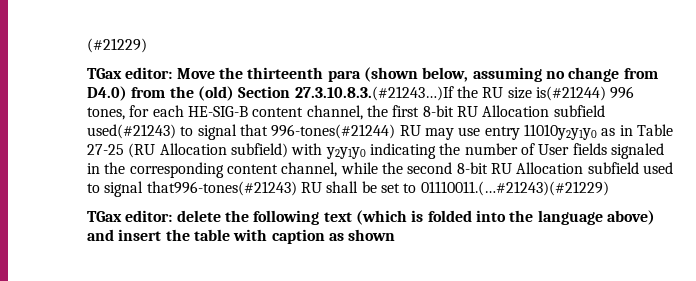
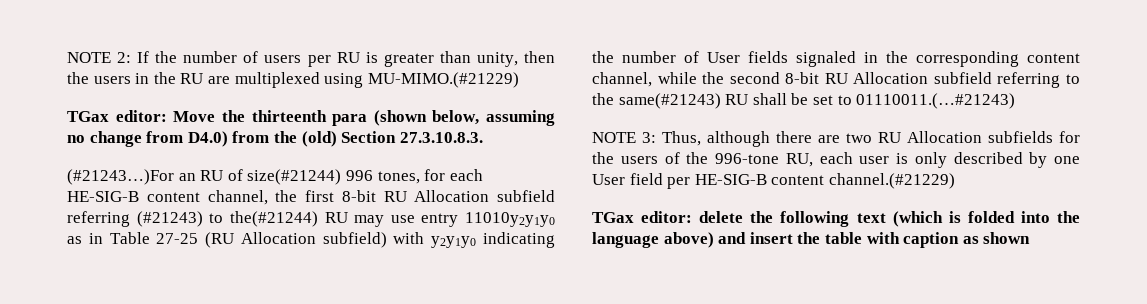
- (#21229)
+ NOTE 2: If the number of users per RU is greater than unity, then the users in the RU are multiplexed using MU-MIMO.(#21229)
- Move the thirteenth para (shown below, assuming no change from D4.0) from the (old) Section 27.3.10.8.3.(#21243…)If the RU size is(#21244) 996 tones, for each HE-SIG-B content channel, the first 8-bit RU Allocation subfield used(#21243) to signal that 996-tones(#21244) RU may use entry 11010y2y1y0 as in Table 27-25 (RU Allocation subfield) with y2y1y0 indicating the number of User fields signaled in the corresponding content channel, while the second 8-bit RU Allocation subfield used to signal that996-tones(#21243) RU shall be set to 01110011.(…#21243)(#21229)
+ Move the thirteenth para (shown below, assuming no change from D4.0) from the (old) Section 27.3.10.8.3.
+ (#21243…)For an RU of size(#21244) 996 tones, for each HE-SIG-B content channel, the first 8-bit RU Allocation subfield referring (#21243) to the(#21244) RU may use entry 11010y2y1y0 as in Table 27-25 (RU Allocation subfield) with y2y1y0 indicating the number of User fields signaled in the corresponding content channel, while the second 8-bit RU Allocation subfield referring to the same(#21243) RU shall be set to 01110011.(…#21243)
+ NOTE 3: Thus, although there are two RU Allocation subfields for the users of the 996-tone RU, each user is only described by one User field per HE-SIG-B content channel.(#21229)

